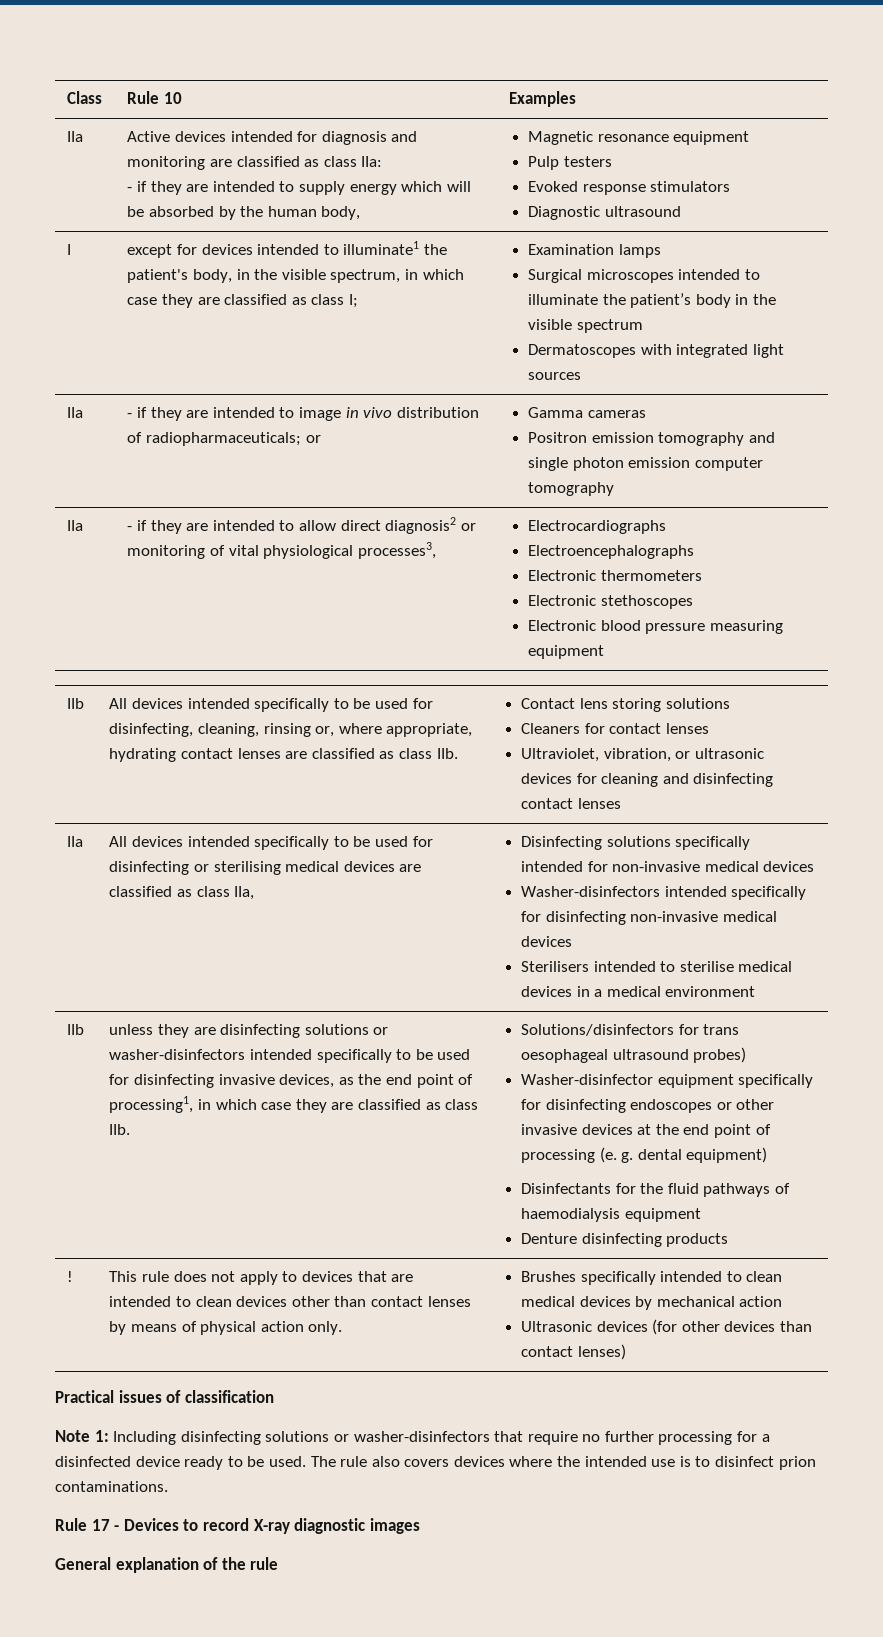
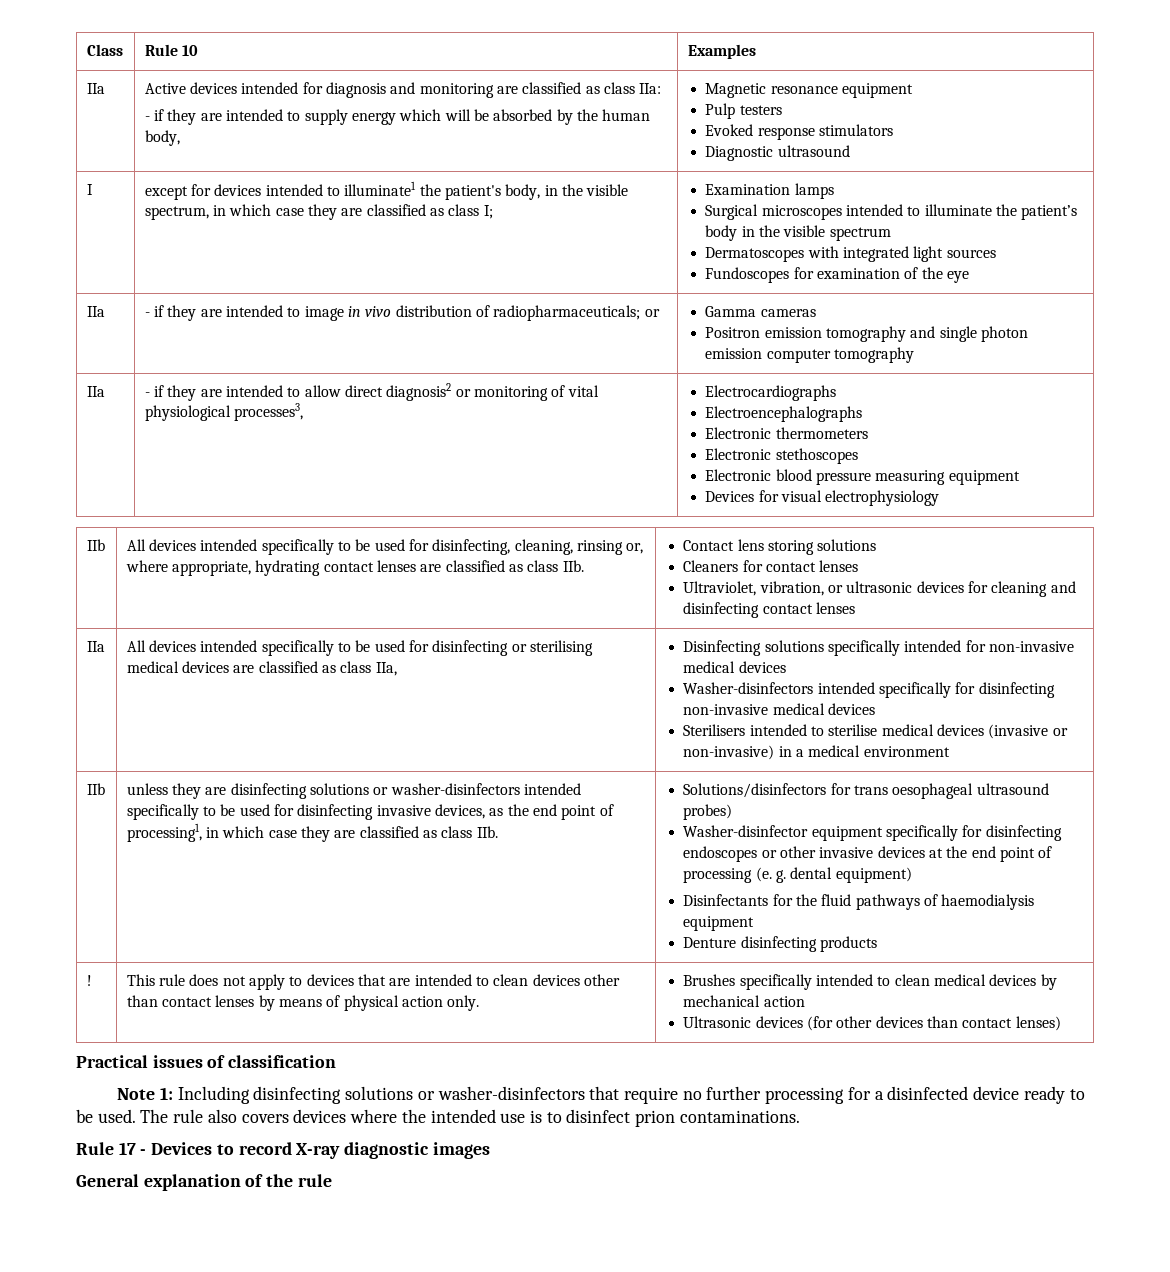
+ Fundoscopes for examination of the eye
  IIa | - if they are intended to allow direct diagnosis2 or monitoring of vital physiological processes3, | Electrocardiographs
  Electroencephalographs
  Electronic thermometers
  Electronic stethoscopes
  Electronic blood pressure measuring equipment
+ Devices for visual electrophysiology
- Sterilisers intended to sterilise medical devices in a medical environment
+ Sterilisers intended to sterilise medical devices (invasive or non-invasive) in a medical environment

